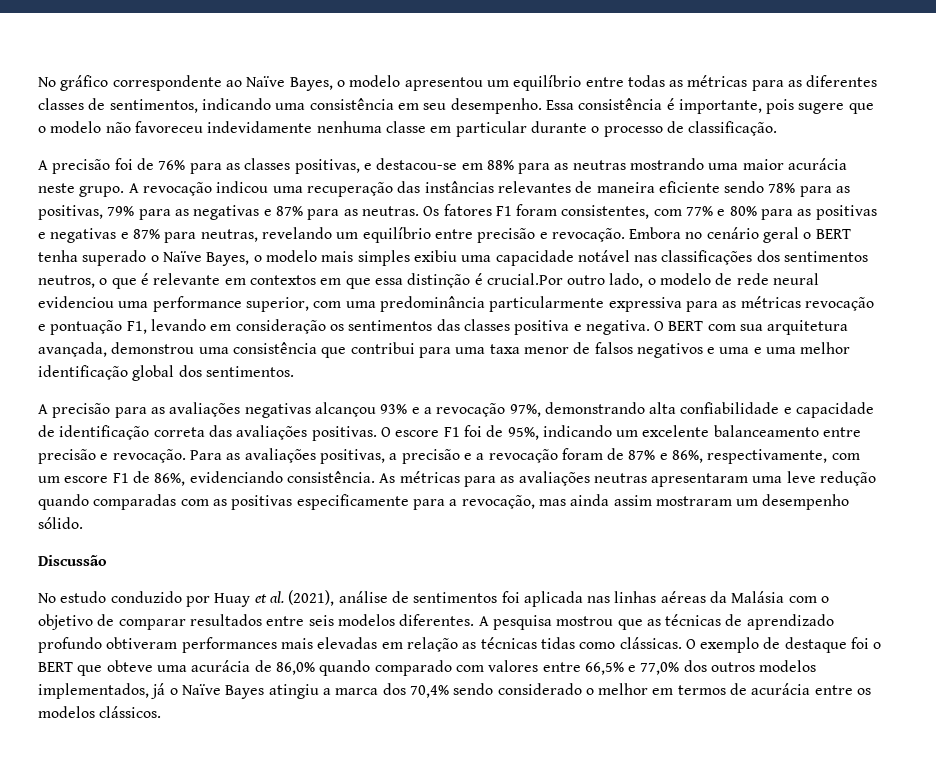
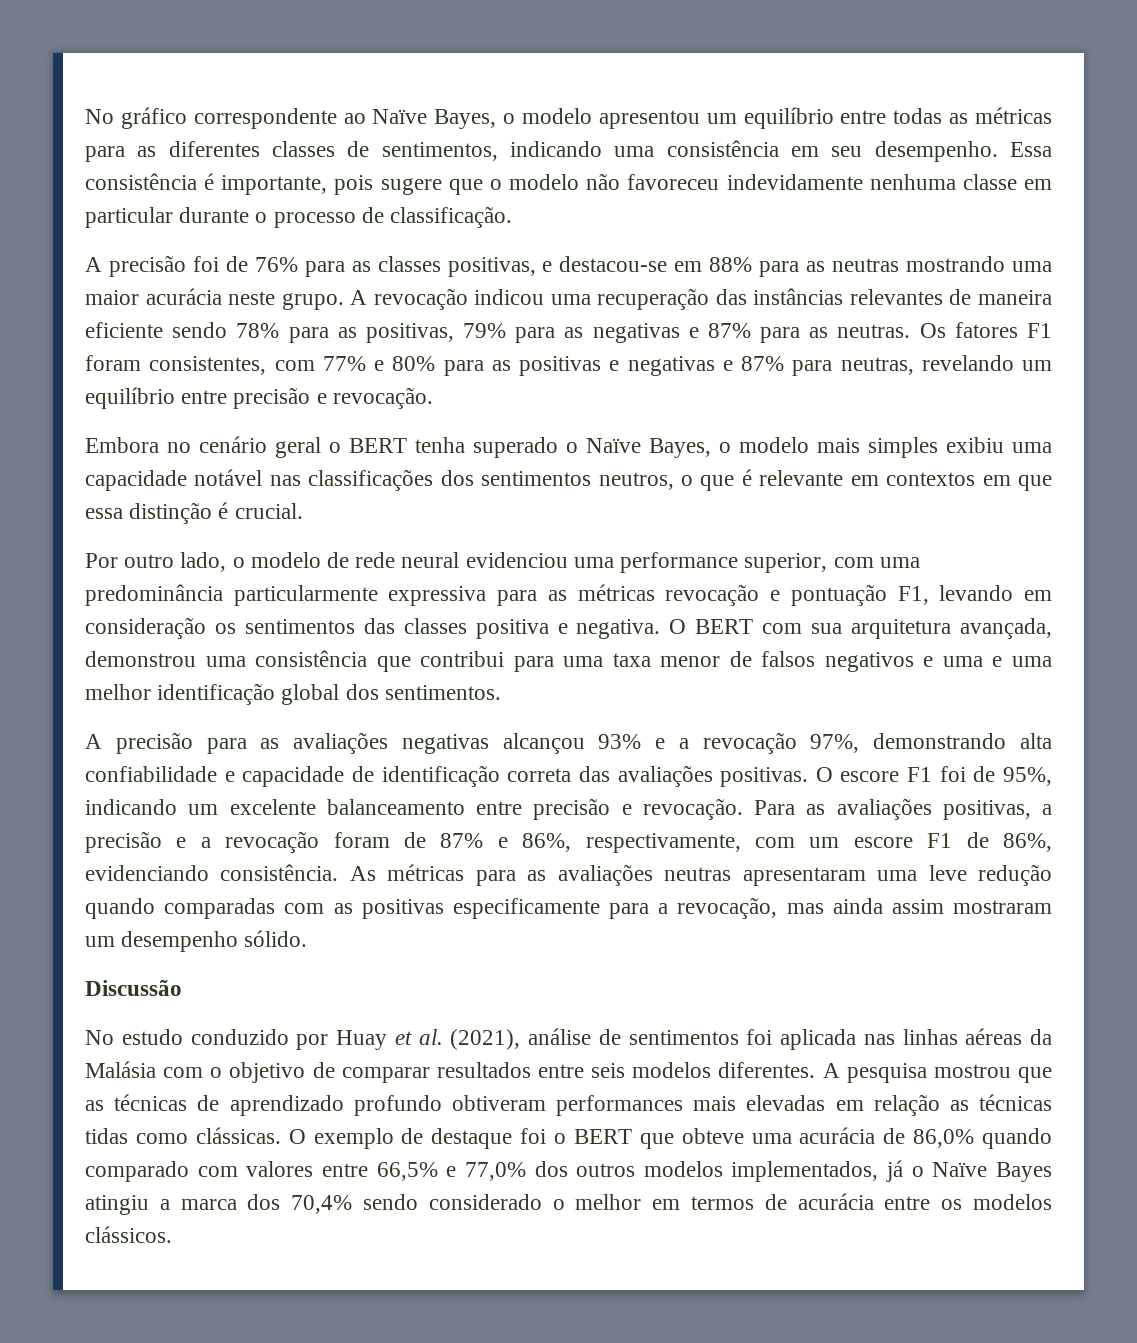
- Os fatores F1 foram consistentes, com 77% e 80% para as positivas e negativas e 87% para neutras, revelando um equilíbrio entre precisão e revocação. Embora no cenário geral o BERT tenha superado o Naïve Bayes, o modelo mais simples exibiu uma capacidade notável nas classificações dos sentimentos neutros, o que é relevante em contextos em que essa distinção é crucial.Por outro lado, o modelo de rede neural evidenciou uma performance superior, com uma predominância particularmente expressiva para as métricas revocação e pontuação F1, levando em consideração os sentimentos das classes positiva e negativa.
+ Os fatores F1 foram consistentes, com 77% e 80% para as positivas e negativas e 87% para neutras, revelando um equilíbrio entre precisão e revocação.
+ Embora no cenário geral o BERT tenha superado o Naïve Bayes, o modelo mais simples exibiu uma capacidade notável nas classificações dos sentimentos neutros, o que é relevante em contextos em que essa distinção é crucial.
+ Por outro lado, o modelo de rede neural evidenciou uma performance superior, com uma predominância particularmente expressiva para as métricas revocação e pontuação F1, levando em consideração os sentimentos das classes positiva e negativa.

